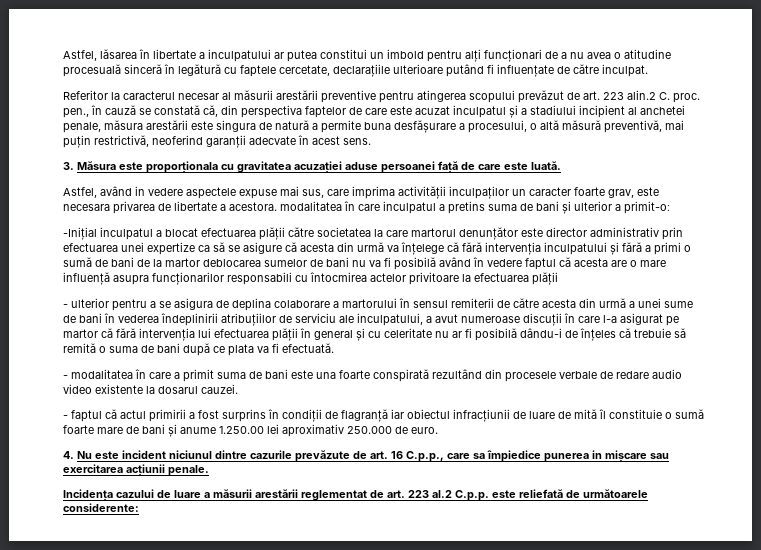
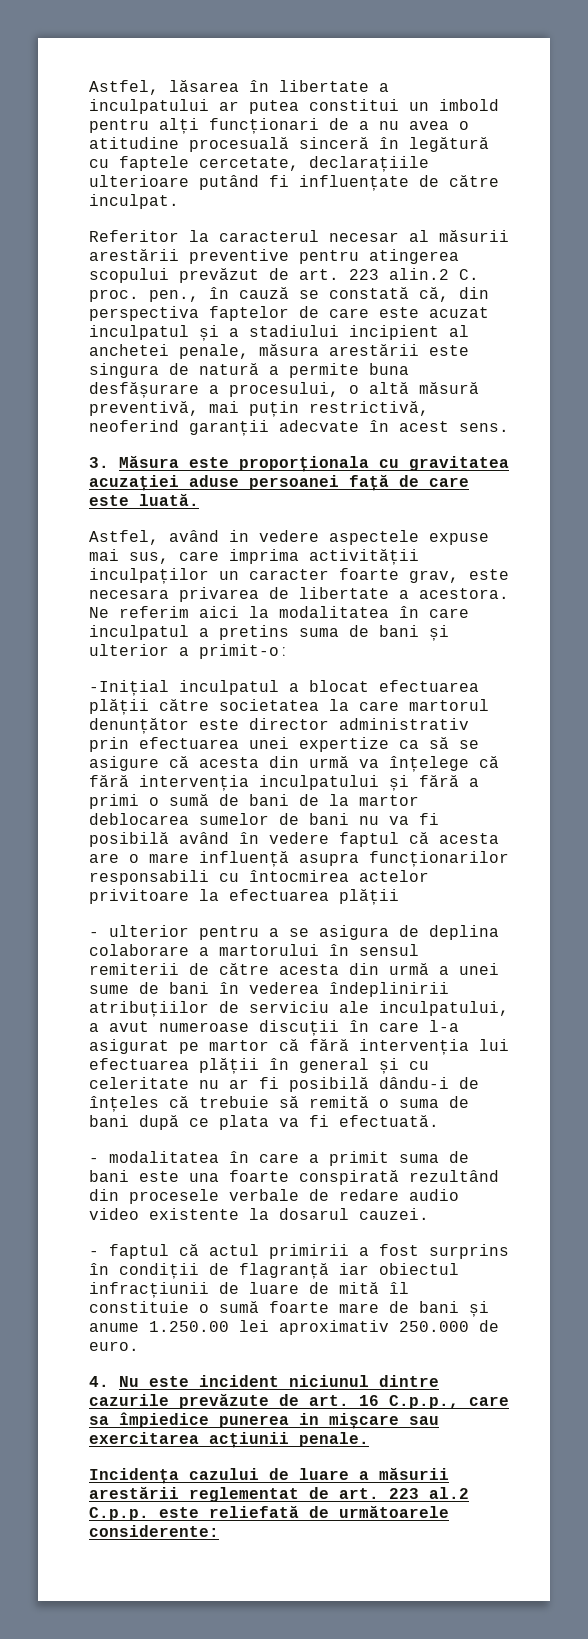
- Astfel, având in vedere aspectele expuse mai sus, care imprima activității inculpaților un caracter foarte grav, este necesara privarea de libertate a acestora. modalitatea în care inculpatul a pretins suma de bani și ulterior a primit-oː
+ Astfel, având in vedere aspectele expuse mai sus, care imprima activității inculpaților un caracter foarte grav, este necesara privarea de libertate a acestora. Ne referim aici la modalitatea în care inculpatul a pretins suma de bani și ulterior a primit-oː

